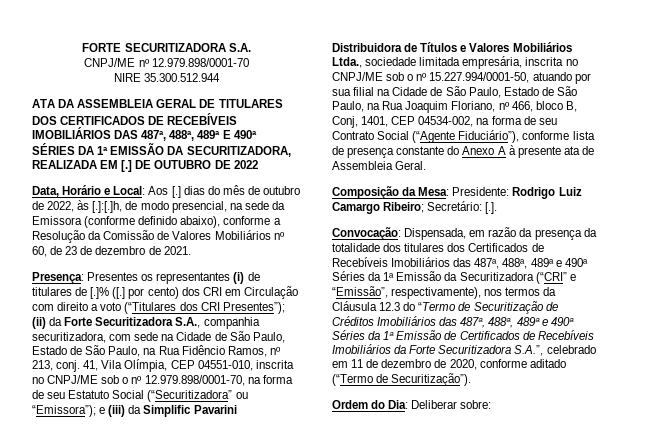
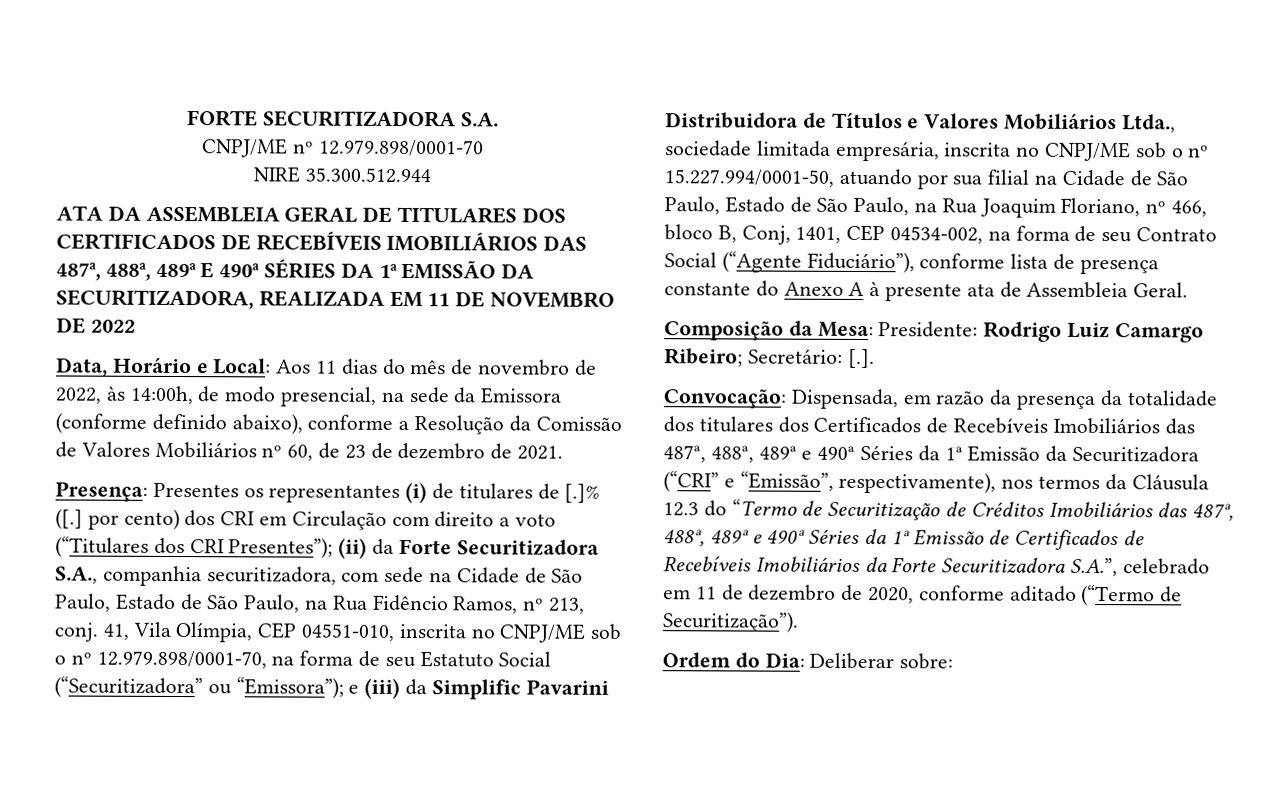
- ATA DA ASSEMBLEIA GERAL DE TITULARES DOS CERTIFICADOS DE RECEBÍVEIS IMOBILIÁRIOS DAS 487ª, 488ª, 489ª E 490ª SÉRIES DA 1ª EMISSÃO DA SECURITIZADORA, REALIZADA EM [.] DE OUTUBRO DE 2022
+ ATA DA ASSEMBLEIA GERAL DE TITULARES DOS CERTIFICADOS DE RECEBÍVEIS IMOBILIÁRIOS DAS 487ª, 488ª, 489ª E 490ª SÉRIES DA 1ª EMISSÃO DA SECURITIZADORA, REALIZADA EM 11 DE NOVEMBRO DE 2022
- Data, Horário e Local: Aos [.] dias do mês de outubro de 2022, às [.]:[.]h, de modo presencial, na sede da Emissora (conforme definido abaixo), conforme a Resolução da Comissão de Valores Mobiliários nº 60, de 23 de dezembro de 2021.
+ Data, Horário e Local: Aos 11 dias do mês de novembro de 2022, às 14:00h, de modo presencial, na sede da Emissora (conforme definido abaixo), conforme a Resolução da Comissão de Valores Mobiliários nº 60, de 23 de dezembro de 2021.

